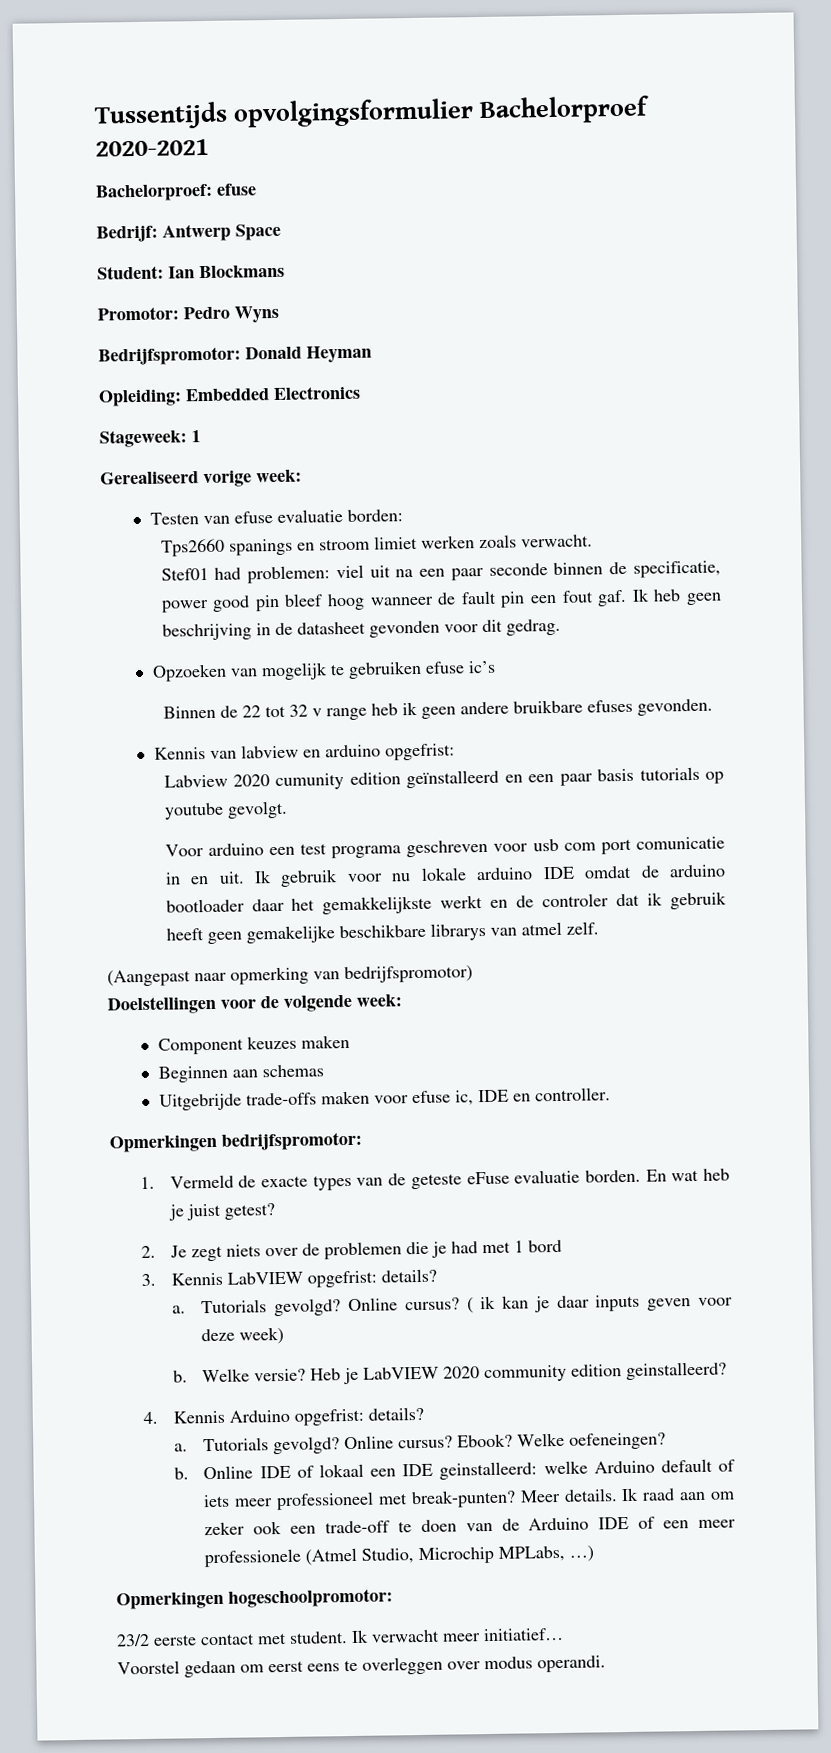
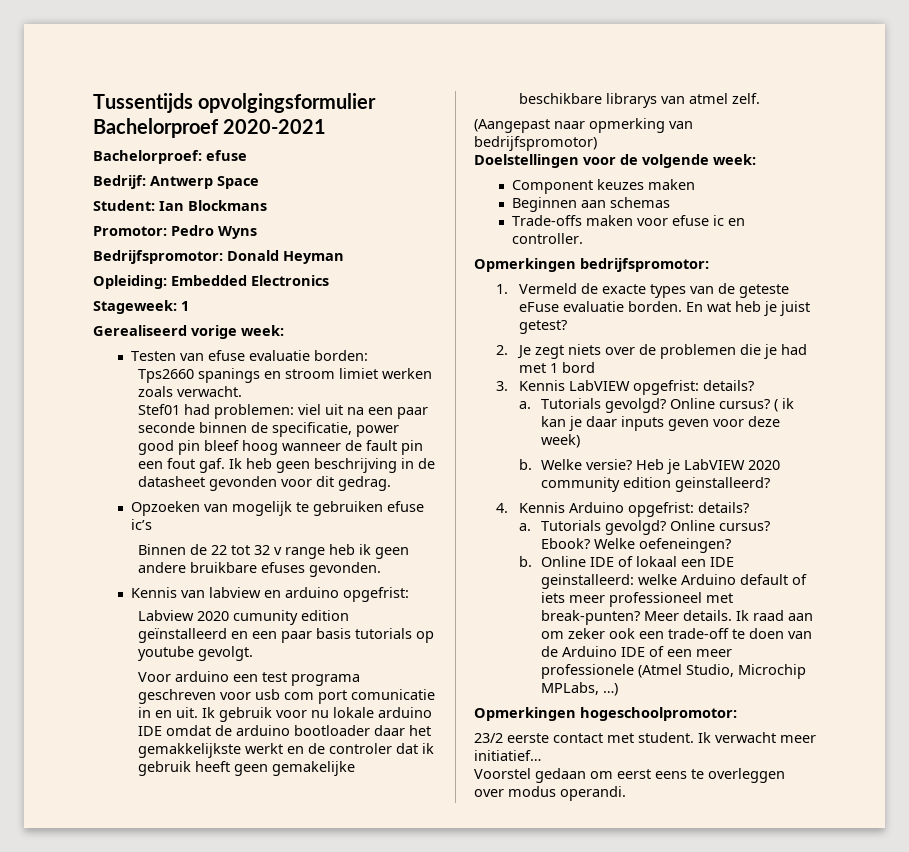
- Uitgebrijde trade-offs maken voor efuse ic, IDE en controller.
+ Trade-offs maken voor efuse ic en controller.

